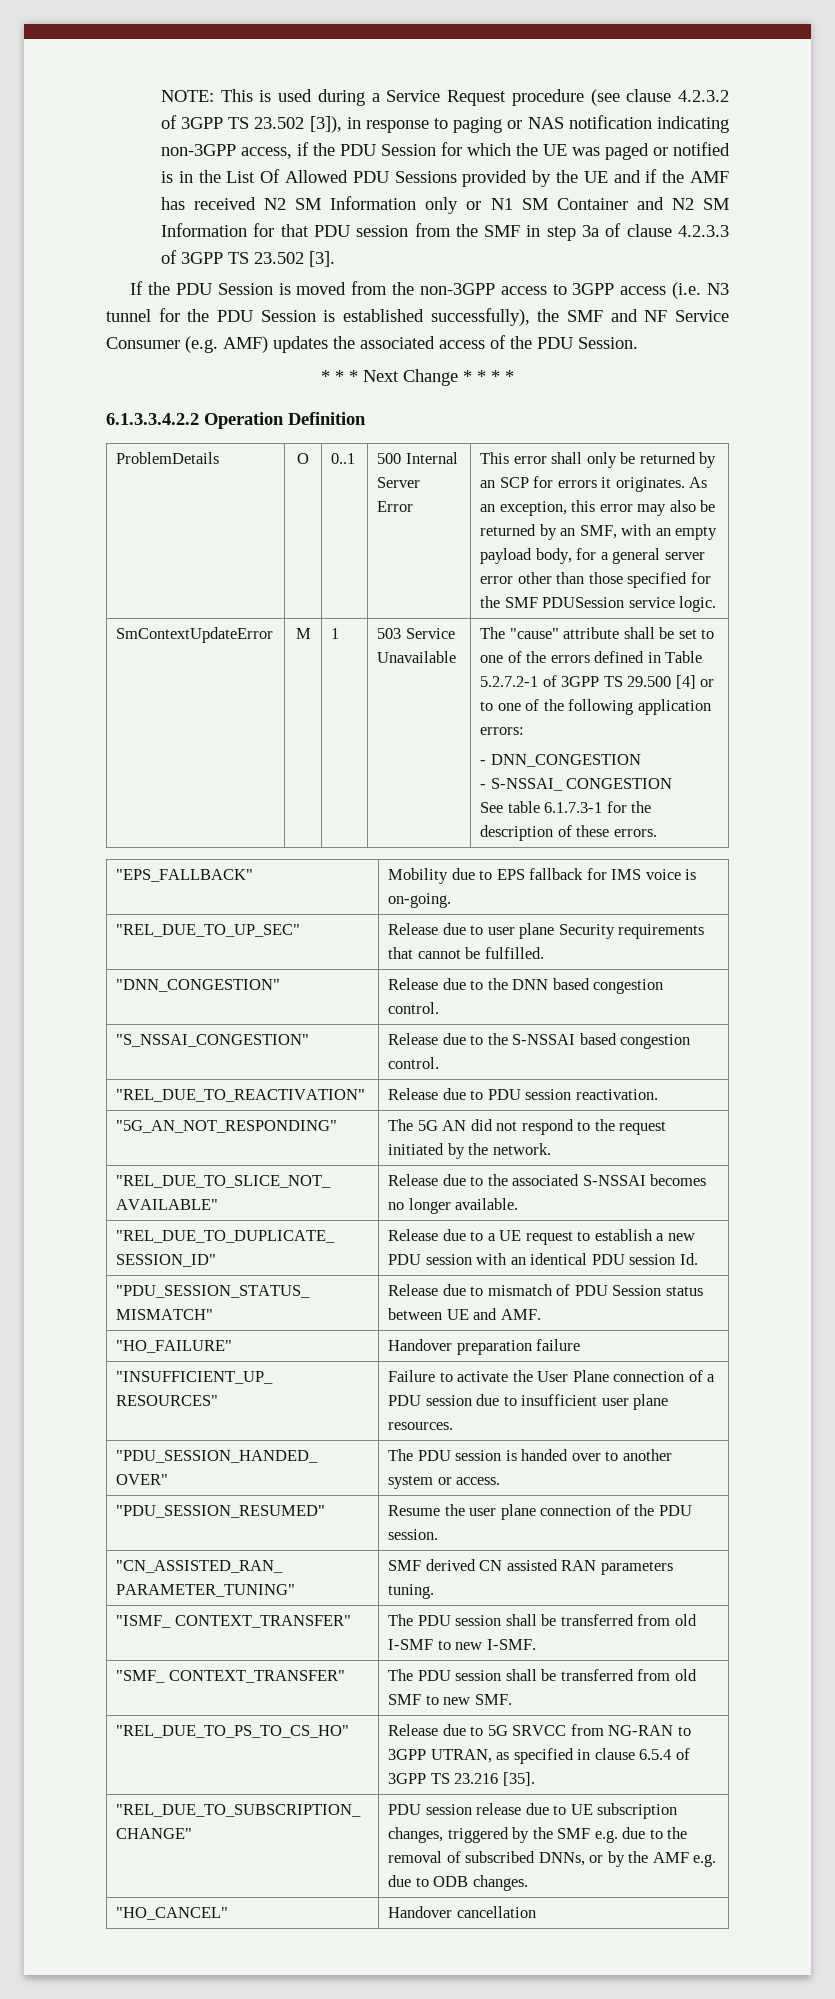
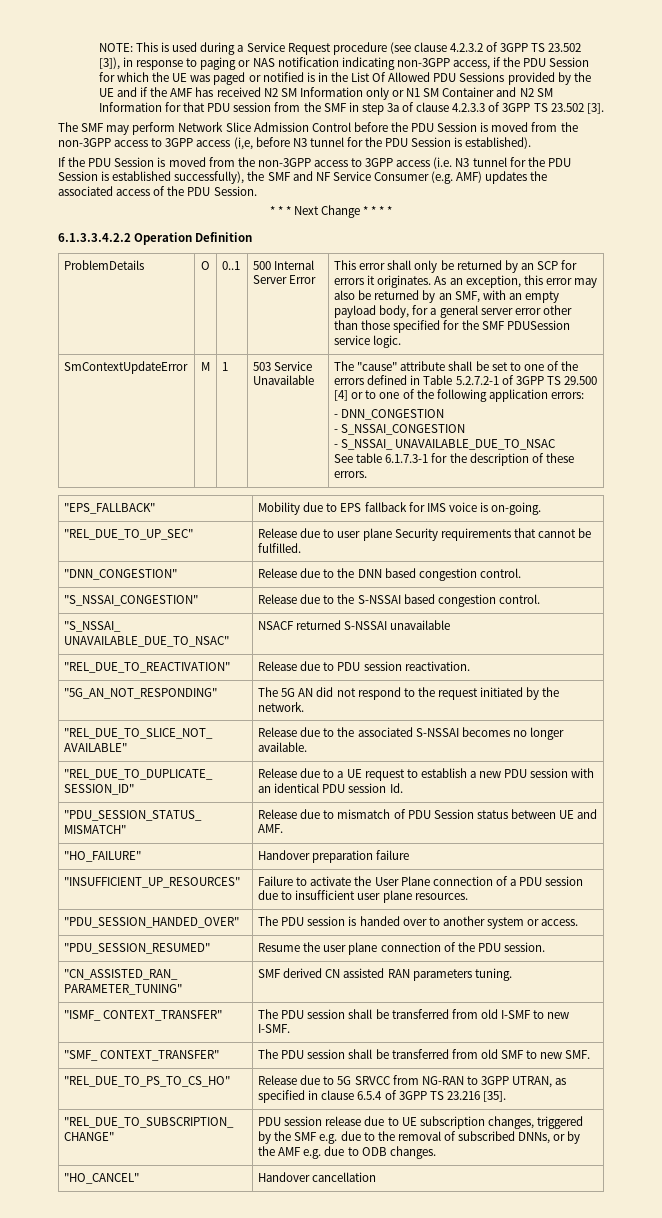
+ The SMF may perform Network Slice Admission Control before the PDU Session is moved from the non-3GPP access to 3GPP access (i,e, before N3 tunnel for the PDU Session is established).
- - S-NSSAI_ CONGESTION
+ - S_NSSAI_CONGESTION
+ - S_NSSAI_ UNAVAILABLE_DUE_TO_NSAC
+ "S_NSSAI_ UNAVAILABLE_DUE_TO_NSAC" | NSACF returned S-NSSAI unavailable

